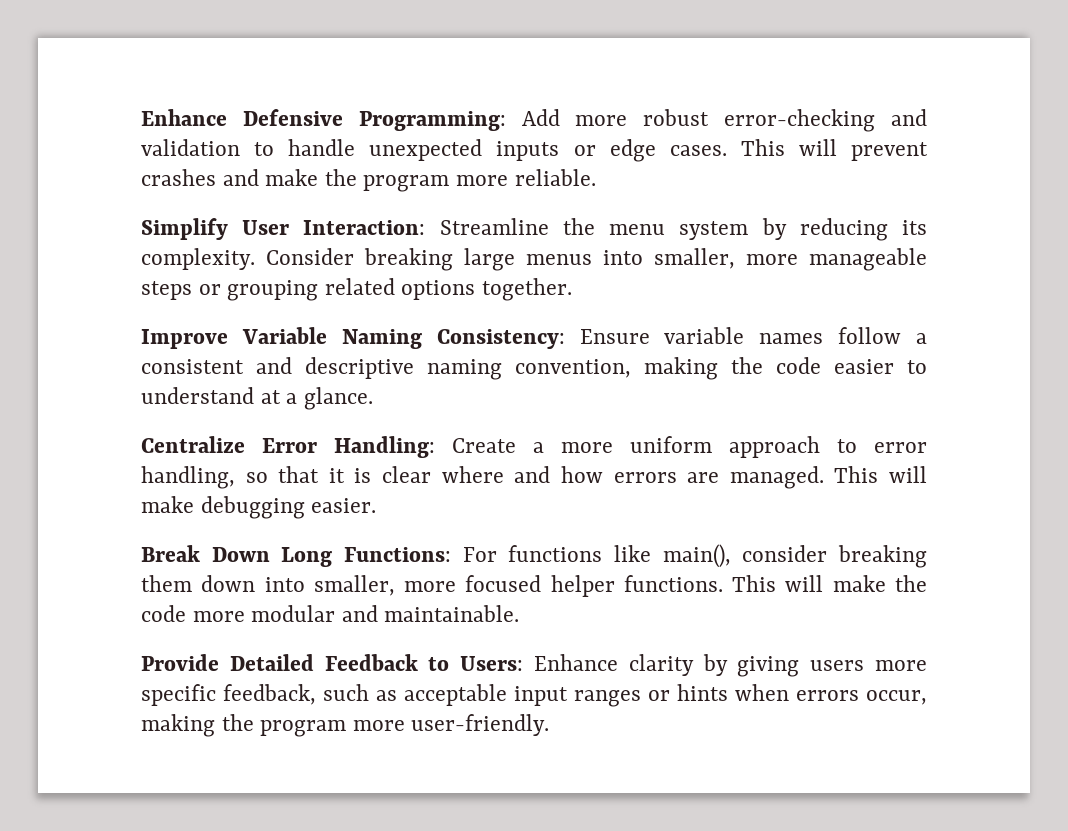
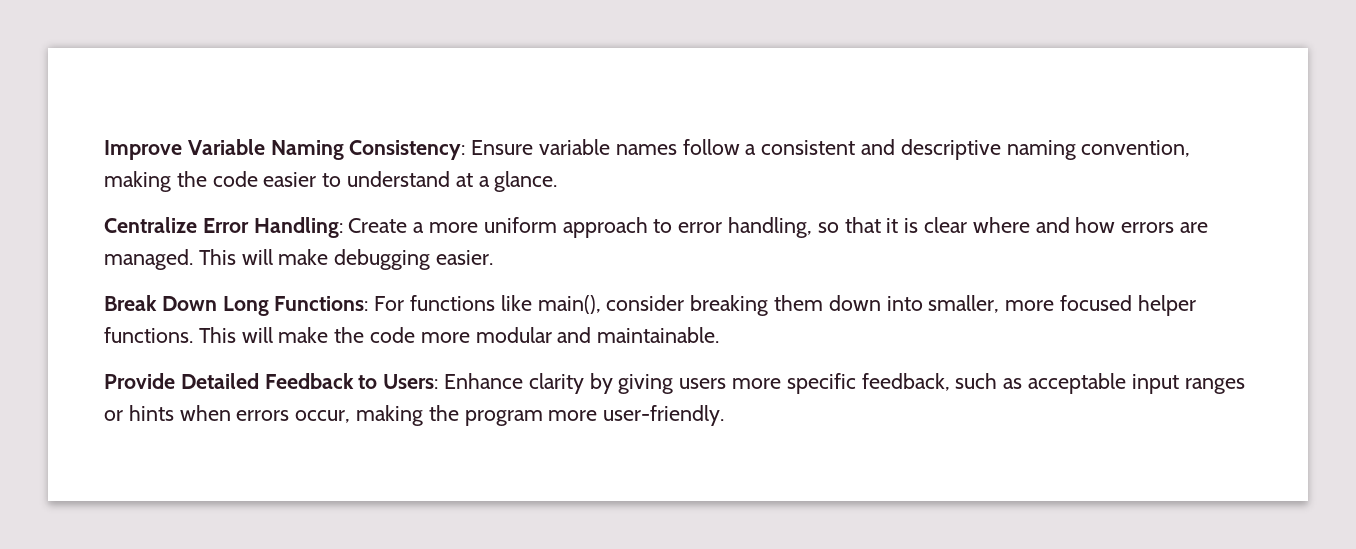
- Enhance Defensive Programming: Add more robust error-checking and validation to handle unexpected inputs or edge cases. This will prevent crashes and make the program more reliable.
- Simplify User Interaction: Streamline the menu system by reducing its complexity. Consider breaking large menus into smaller, more manageable steps or grouping related options together.

